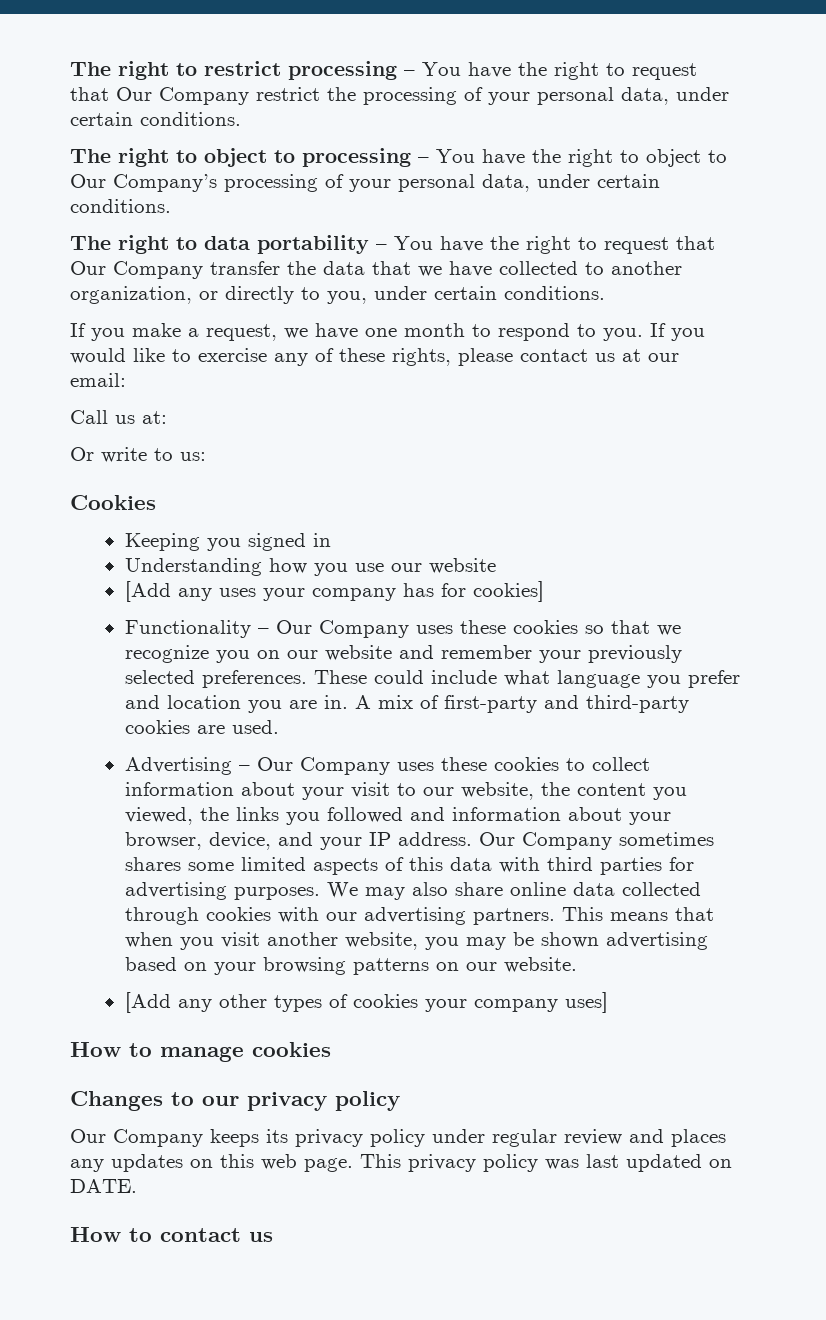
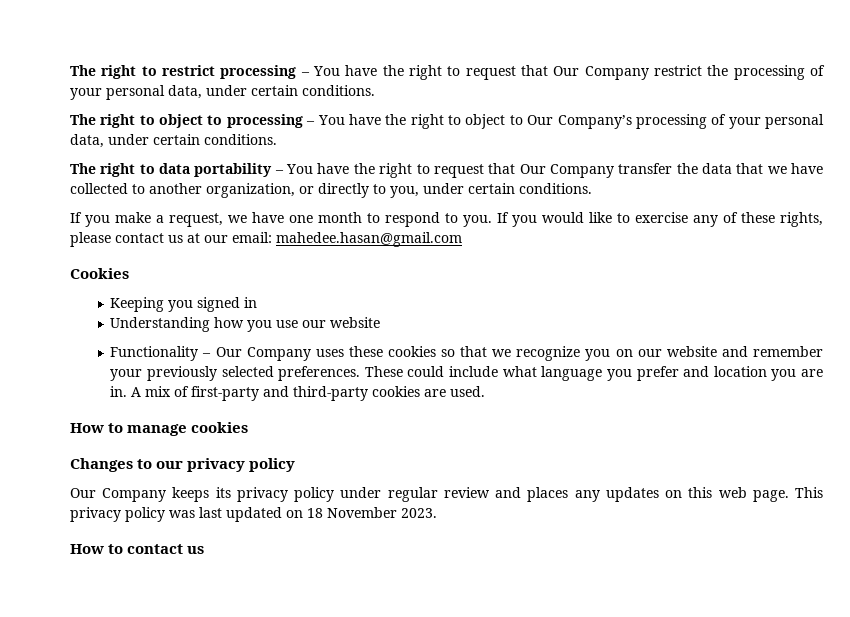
- If you would like to exercise any of these rights, please contact us at our email:
- Call us at:
- Or write to us:
+ If you would like to exercise any of these rights, please contact us at our email: mahedee.hasan@gmail.com
- [Add any uses your company has for cookies]
- Advertising – Our Company uses these cookies to collect information about your visit to our website, the content you viewed, the links you followed and information about your browser, device, and your IP address. Our Company sometimes shares some limited aspects of this data with third parties for advertising purposes. We may also share online data collected through cookies with our advertising partners. This means that when you visit another website, you may be shown advertising based on your browsing patterns on our website.
- [Add any other types of cookies your company uses]
- This privacy policy was last updated on DATE.
+ This privacy policy was last updated on 18 November 2023.

